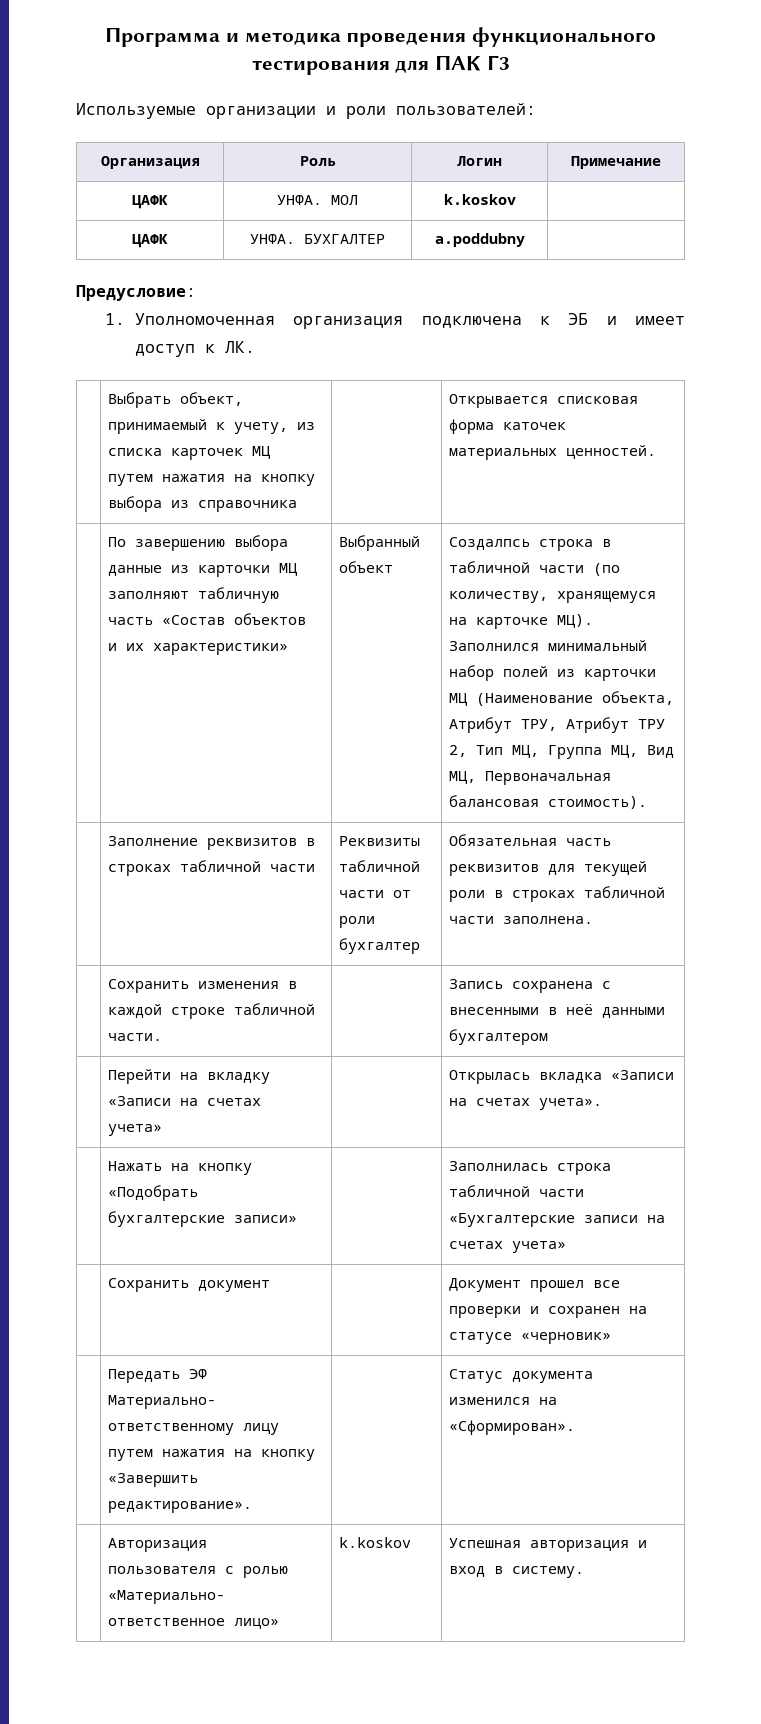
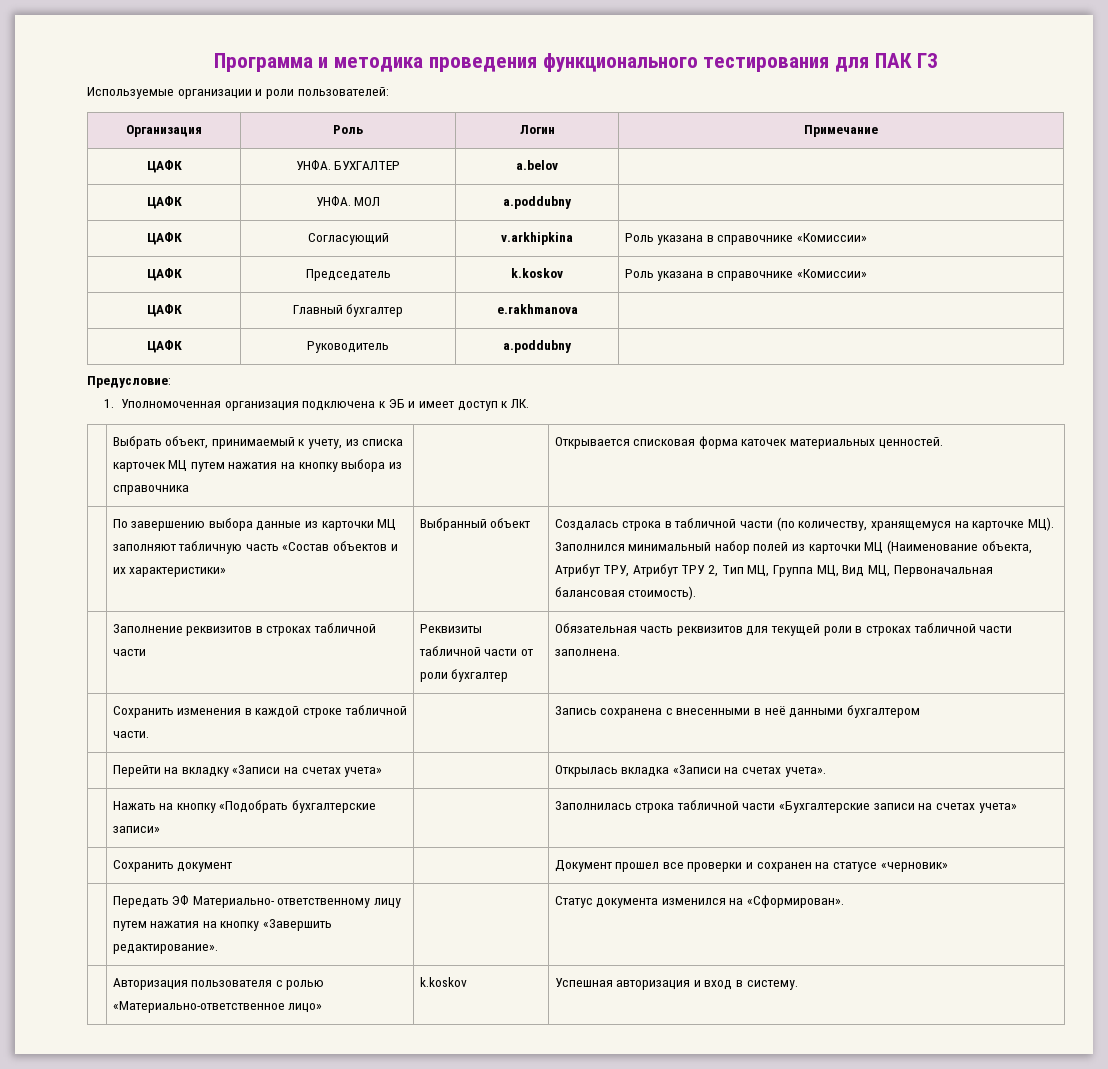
- ЦАФК | УНФА. МОЛ | k.koskov |
- ЦАФК | УНФА. БУХГАЛТЕР | a.poddubny |
+ ЦАФК | УНФА. БУХГАЛТЕР | a.belov |
+ ЦАФК | УНФА. МОЛ | a.poddubny |
+ ЦАФК | Согласующий | v.arkhipkina | Роль указана в справочнике «Комиссии»
+ ЦАФК | Председатель | k.koskov | Роль указана в справочнике «Комиссии»
+ ЦАФК | Главный бухгалтер | e.rakhmanova |
+ ЦАФК | Руководитель | a.poddubny |
- Создалпсь строка в табличной части (по количеству, хранящемуся на карточке МЦ). Заполнился минимальный набор полей из карточки МЦ (Наименование объекта, Атрибут ТРУ, Атрибут ТРУ 2, Тип МЦ, Группа МЦ, Вид МЦ, Первоначальная балансовая стоимость).
+ Создалась строка в табличной части (по количеству, хранящемуся на карточке МЦ). Заполнился минимальный набор полей из карточки МЦ (Наименование объекта, Атрибут ТРУ, Атрибут ТРУ 2, Тип МЦ, Группа МЦ, Вид МЦ, Первоначальная балансовая стоимость).

